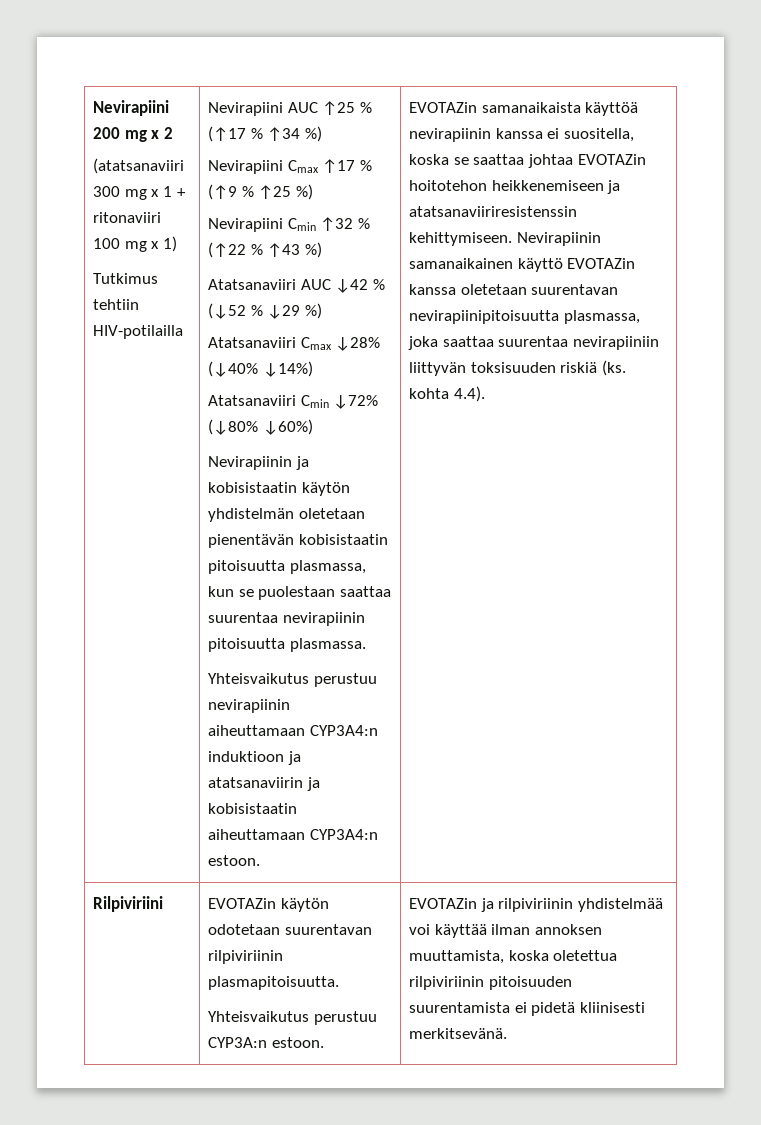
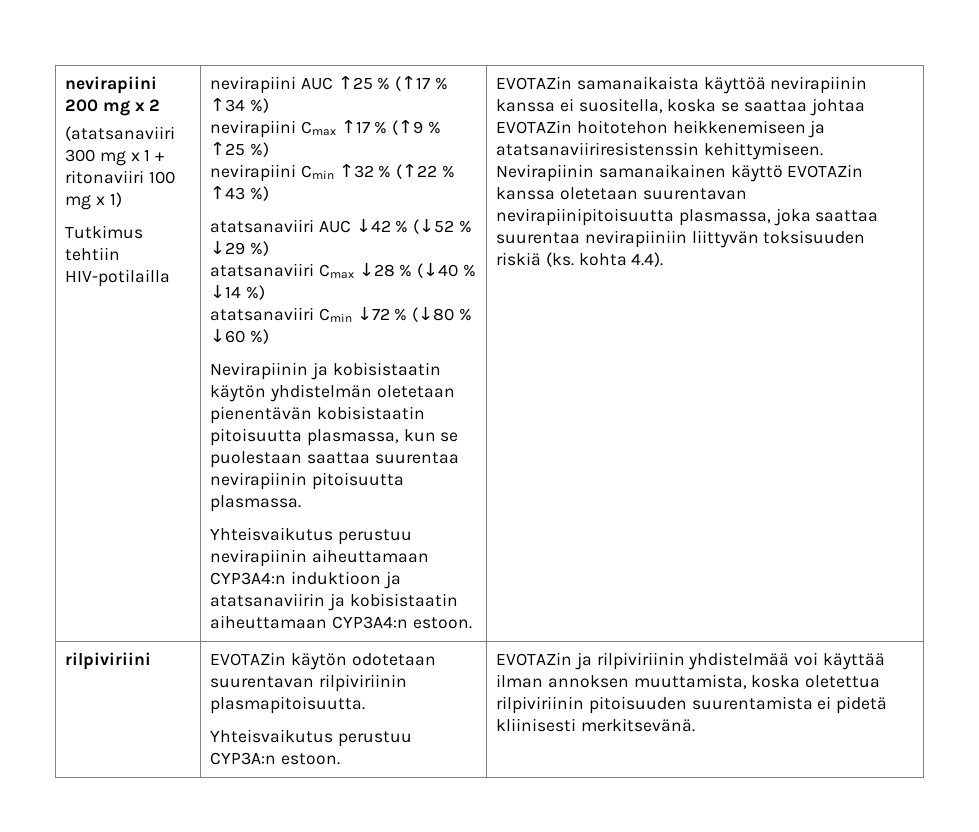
- Nevirapiini 200 mg x 2
+ nevirapiini 200 mg x 2
- Nevirapiini AUC ↑25 % (↑17 % ↑34 %)
+ nevirapiini AUC ↑25 % (↑17 % ↑34 %)
- Nevirapiini Cmax ↑17 % (↑9 % ↑25 %)
+ nevirapiini Cmax ↑17 % (↑9 % ↑25 %)
- Nevirapiini Cmin ↑32 % (↑22 % ↑43 %)
+ nevirapiini Cmin ↑32 % (↑22 % ↑43 %)
- Atatsanaviiri AUC ↓42 % (↓52 % ↓29 %)
+ atatsanaviiri AUC ↓42 % (↓52 % ↓29 %)
- Atatsanaviiri Cmax ↓28% (↓40% ↓14%)
- Atatsanaviiri Cmin ↓72% (↓80% ↓60%)
+ atatsanaviiri Cmax ↓28 % (↓40 % ↓14 %)
+ atatsanaviiri Cmin ↓72 % (↓80 % ↓60 %)
- Rilpiviriini | EVOTAZin käytön odotetaan suurentavan rilpiviriinin plasmapitoisuutta.
+ rilpiviriini | EVOTAZin käytön odotetaan suurentavan rilpiviriinin plasmapitoisuutta.

